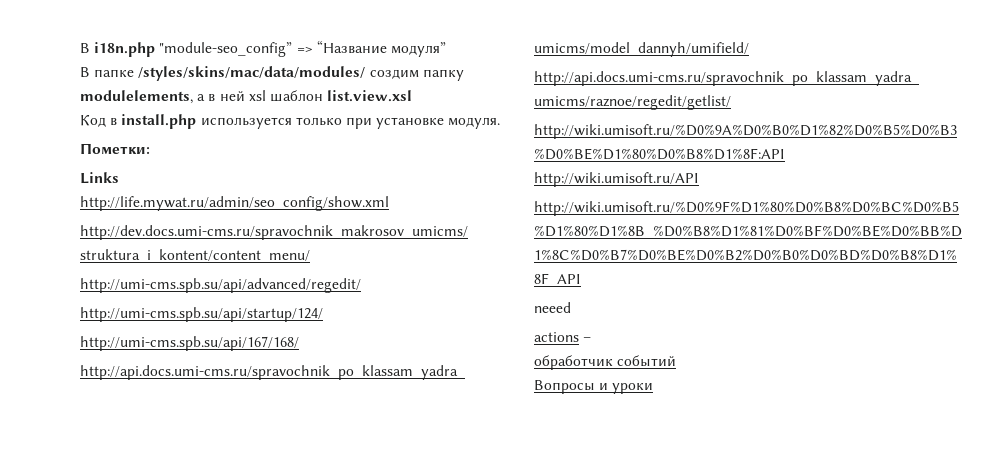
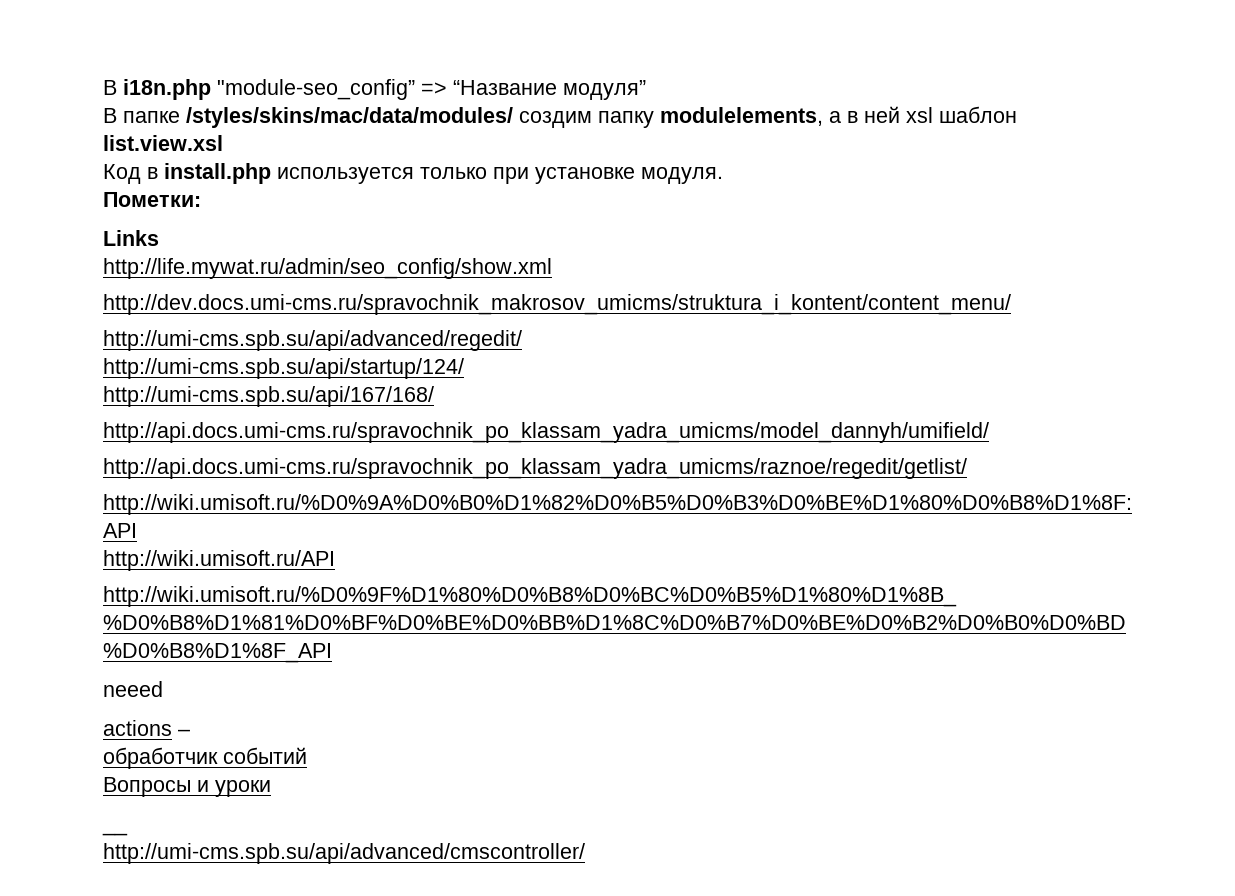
+ __
+ http://umi-cms.spb.su/api/advanced/cmscontroller/

